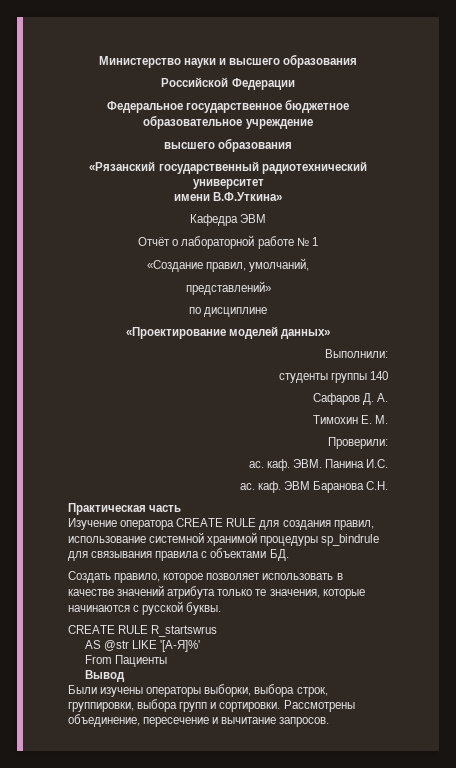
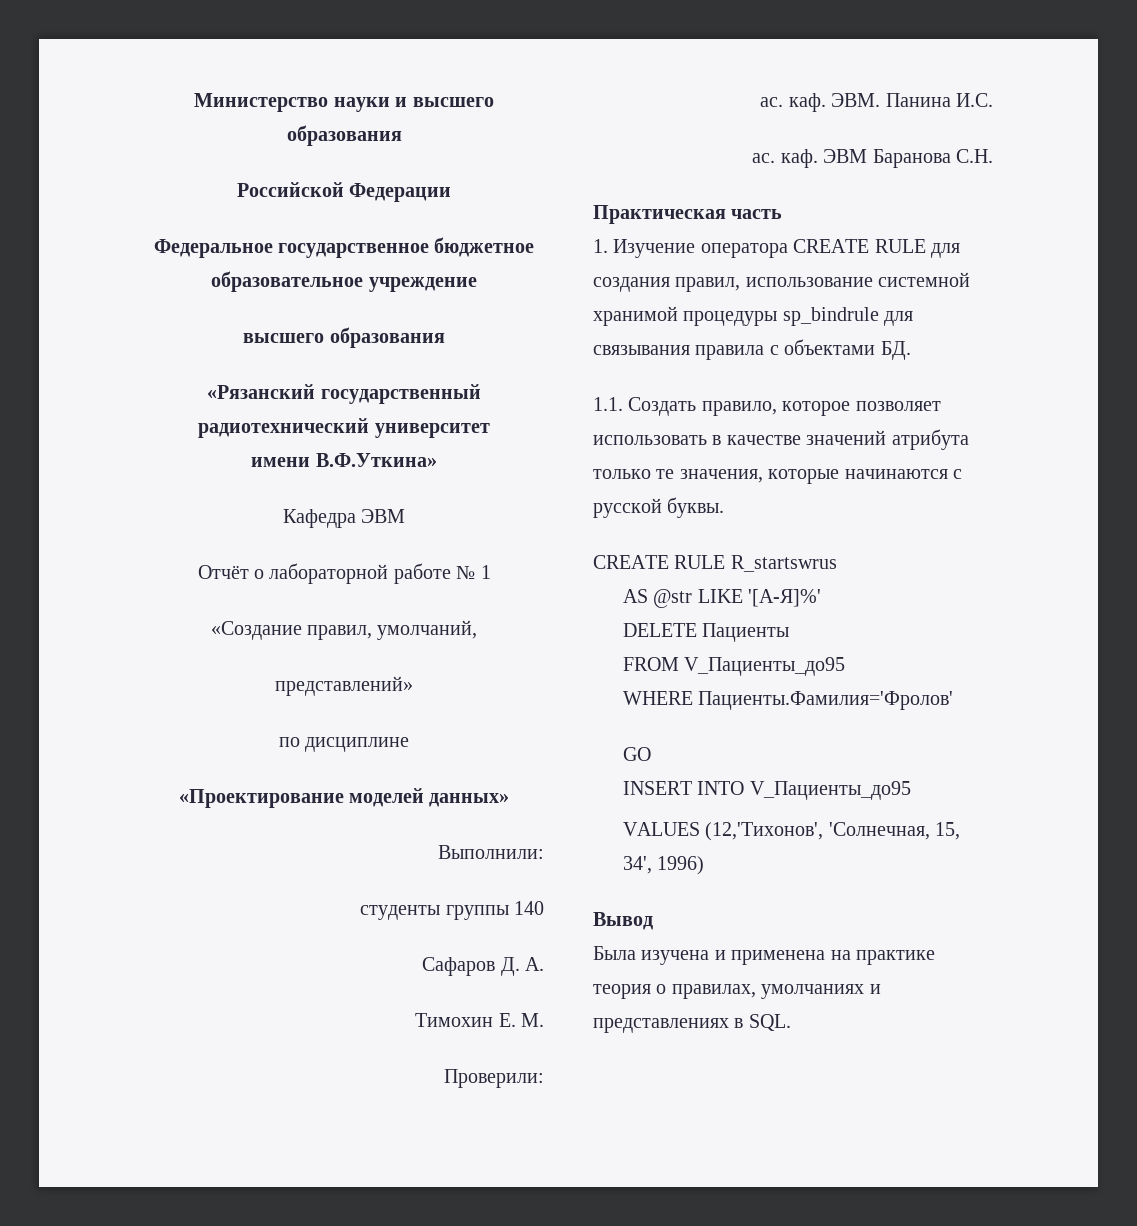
- Изучение оператора CREATE RULE для создания правил, использование системной хранимой процедуры sp_bindrule для связывания правила с объектами БД.
+ 1. Изучение оператора CREATE RULE для создания правил, использование системной хранимой процедуры sp_bindrule для связывания правила с объектами БД.
- Создать правило, которое позволяет использовать в качестве значений атрибута только те значения, которые начинаются с русской буквы.
+ 1.1. Создать правило, которое позволяет использовать в качестве значений атрибута только те значения, которые начинаются с русской буквы.
- From Пациенты
+ DELETE Пациенты
+ FROM V_Пациенты_до95
+ WHERE Пациенты.Фамилия='Фролов'
+ GO
+ INSERT INTO V_Пациенты_до95
+ VALUES (12,'Тихонов', 'Солнечная, 15, 34', 1996)
  Вывод
- Были изучены операторы выборки, выбора строк, группировки, выбора групп и сортировки. Рассмотрены объединение, пересечение и вычитание запросов.
+ Была изучена и применена на практике теория о правилах, умолчаниях и представлениях в SQL.

